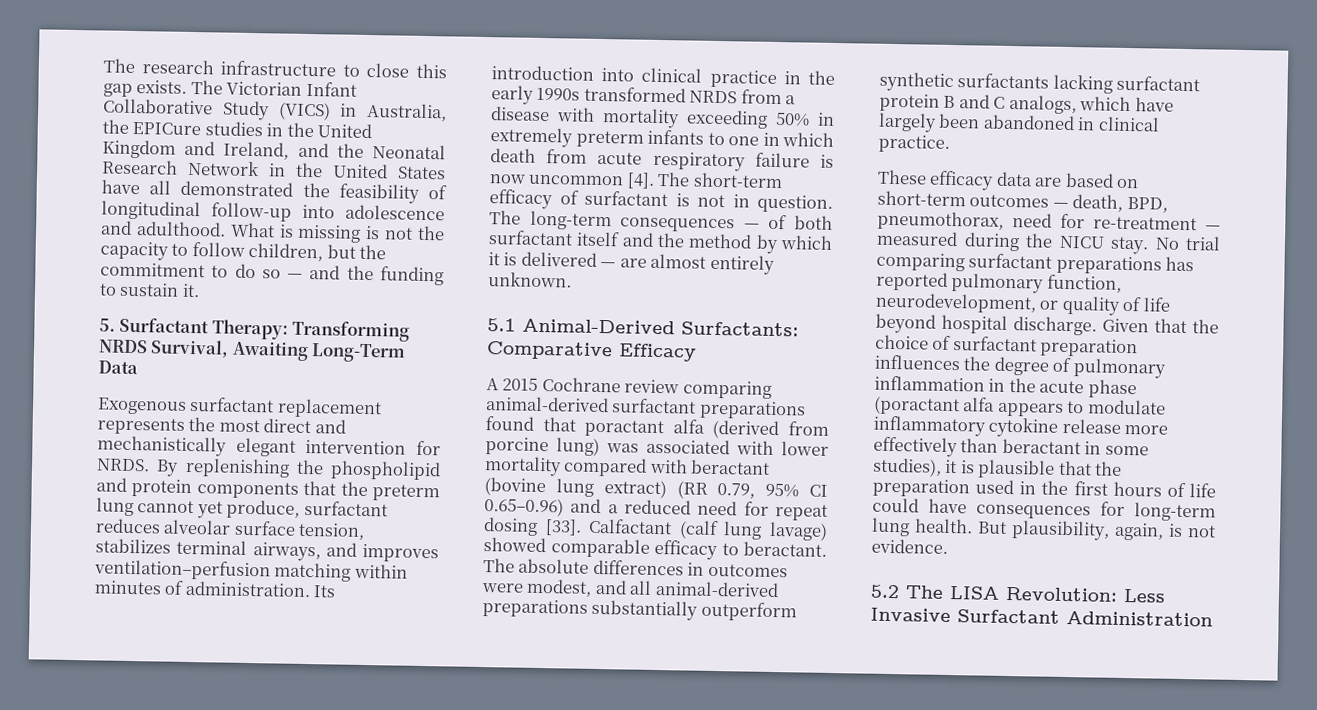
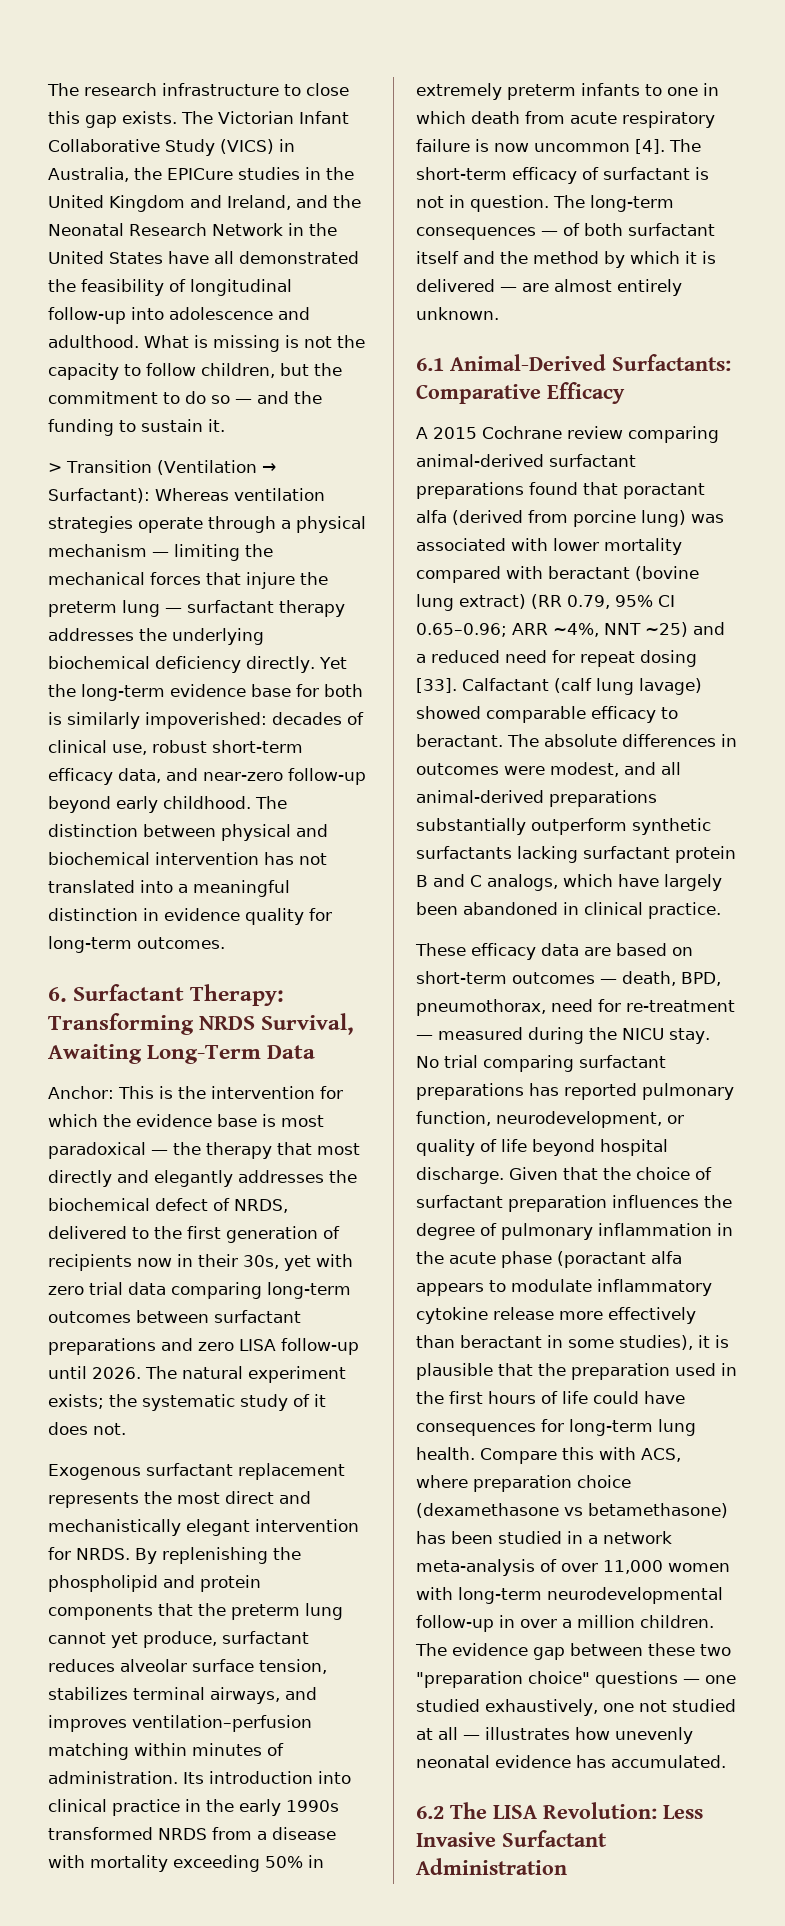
- 5. Surfactant Therapy: Transforming NRDS Survival, Awaiting Long-Term Data
+ > Transition (Ventilation → Surfactant): Whereas ventilation strategies operate through a physical mechanism — limiting the mechanical forces that injure the preterm lung — surfactant therapy addresses the underlying biochemical deficiency directly. Yet the long-term evidence base for both is similarly impoverished: decades of clinical use, robust short-term efficacy data, and near-zero follow-up beyond early childhood. The distinction between physical and biochemical intervention has not translated into a meaningful distinction in evidence quality for long-term outcomes.
+ 6. Surfactant Therapy: Transforming NRDS Survival, Awaiting Long-Term Data
+ Anchor: This is the intervention for which the evidence base is most paradoxical — the therapy that most directly and elegantly addresses the biochemical defect of NRDS, delivered to the first generation of recipients now in their 30s, yet with zero trial data comparing long-term outcomes between surfactant preparations and zero LISA follow-up until 2026. The natural experiment exists; the systematic study of it does not.
- 5.1 Animal-Derived Surfactants: Comparative Efficacy
+ 6.1 Animal-Derived Surfactants: Comparative Efficacy
- A 2015 Cochrane review comparing animal-derived surfactant preparations found that poractant alfa (derived from porcine lung) was associated with lower mortality compared with beractant (bovine lung extract) (RR 0.79, 95% CI 0.65–0.96) and a reduced need for repeat dosing [33].
+ A 2015 Cochrane review comparing animal-derived surfactant preparations found that poractant alfa (derived from porcine lung) was associated with lower mortality compared with beractant (bovine lung extract) (RR 0.79, 95% CI 0.65–0.96; ARR ~4%, NNT ~25) and a reduced need for repeat dosing [33].
- But plausibility, again, is not evidence.
- 5.2 The LISA Revolution: Less Invasive Surfactant Administration
+ Compare this with ACS, where preparation choice (dexamethasone vs betamethasone) has been studied in a network meta-analysis of over 11,000 women with long-term neurodevelopmental follow-up in over a million children. The evidence gap between these two "preparation choice" questions — one studied exhaustively, one not studied at all — illustrates how unevenly neonatal evidence has accumulated.
+ 6.2 The LISA Revolution: Less Invasive Surfactant Administration

